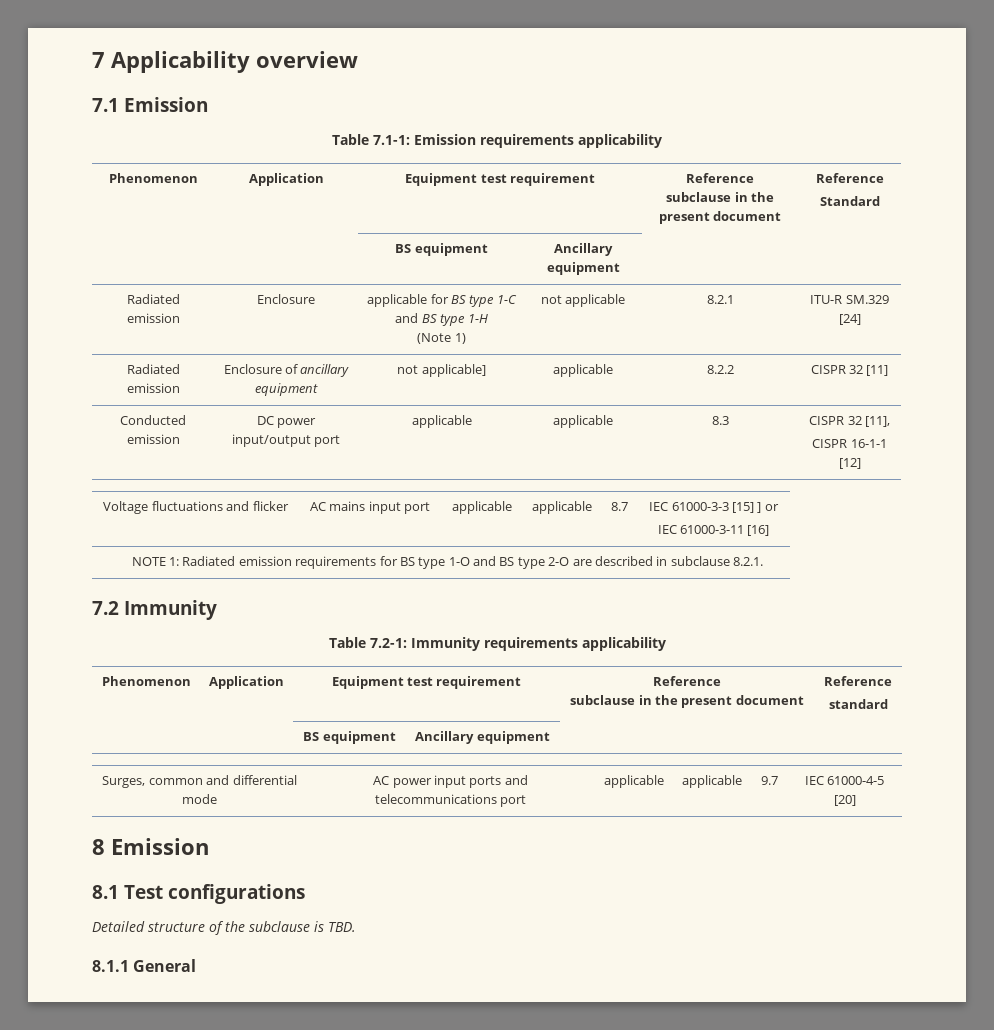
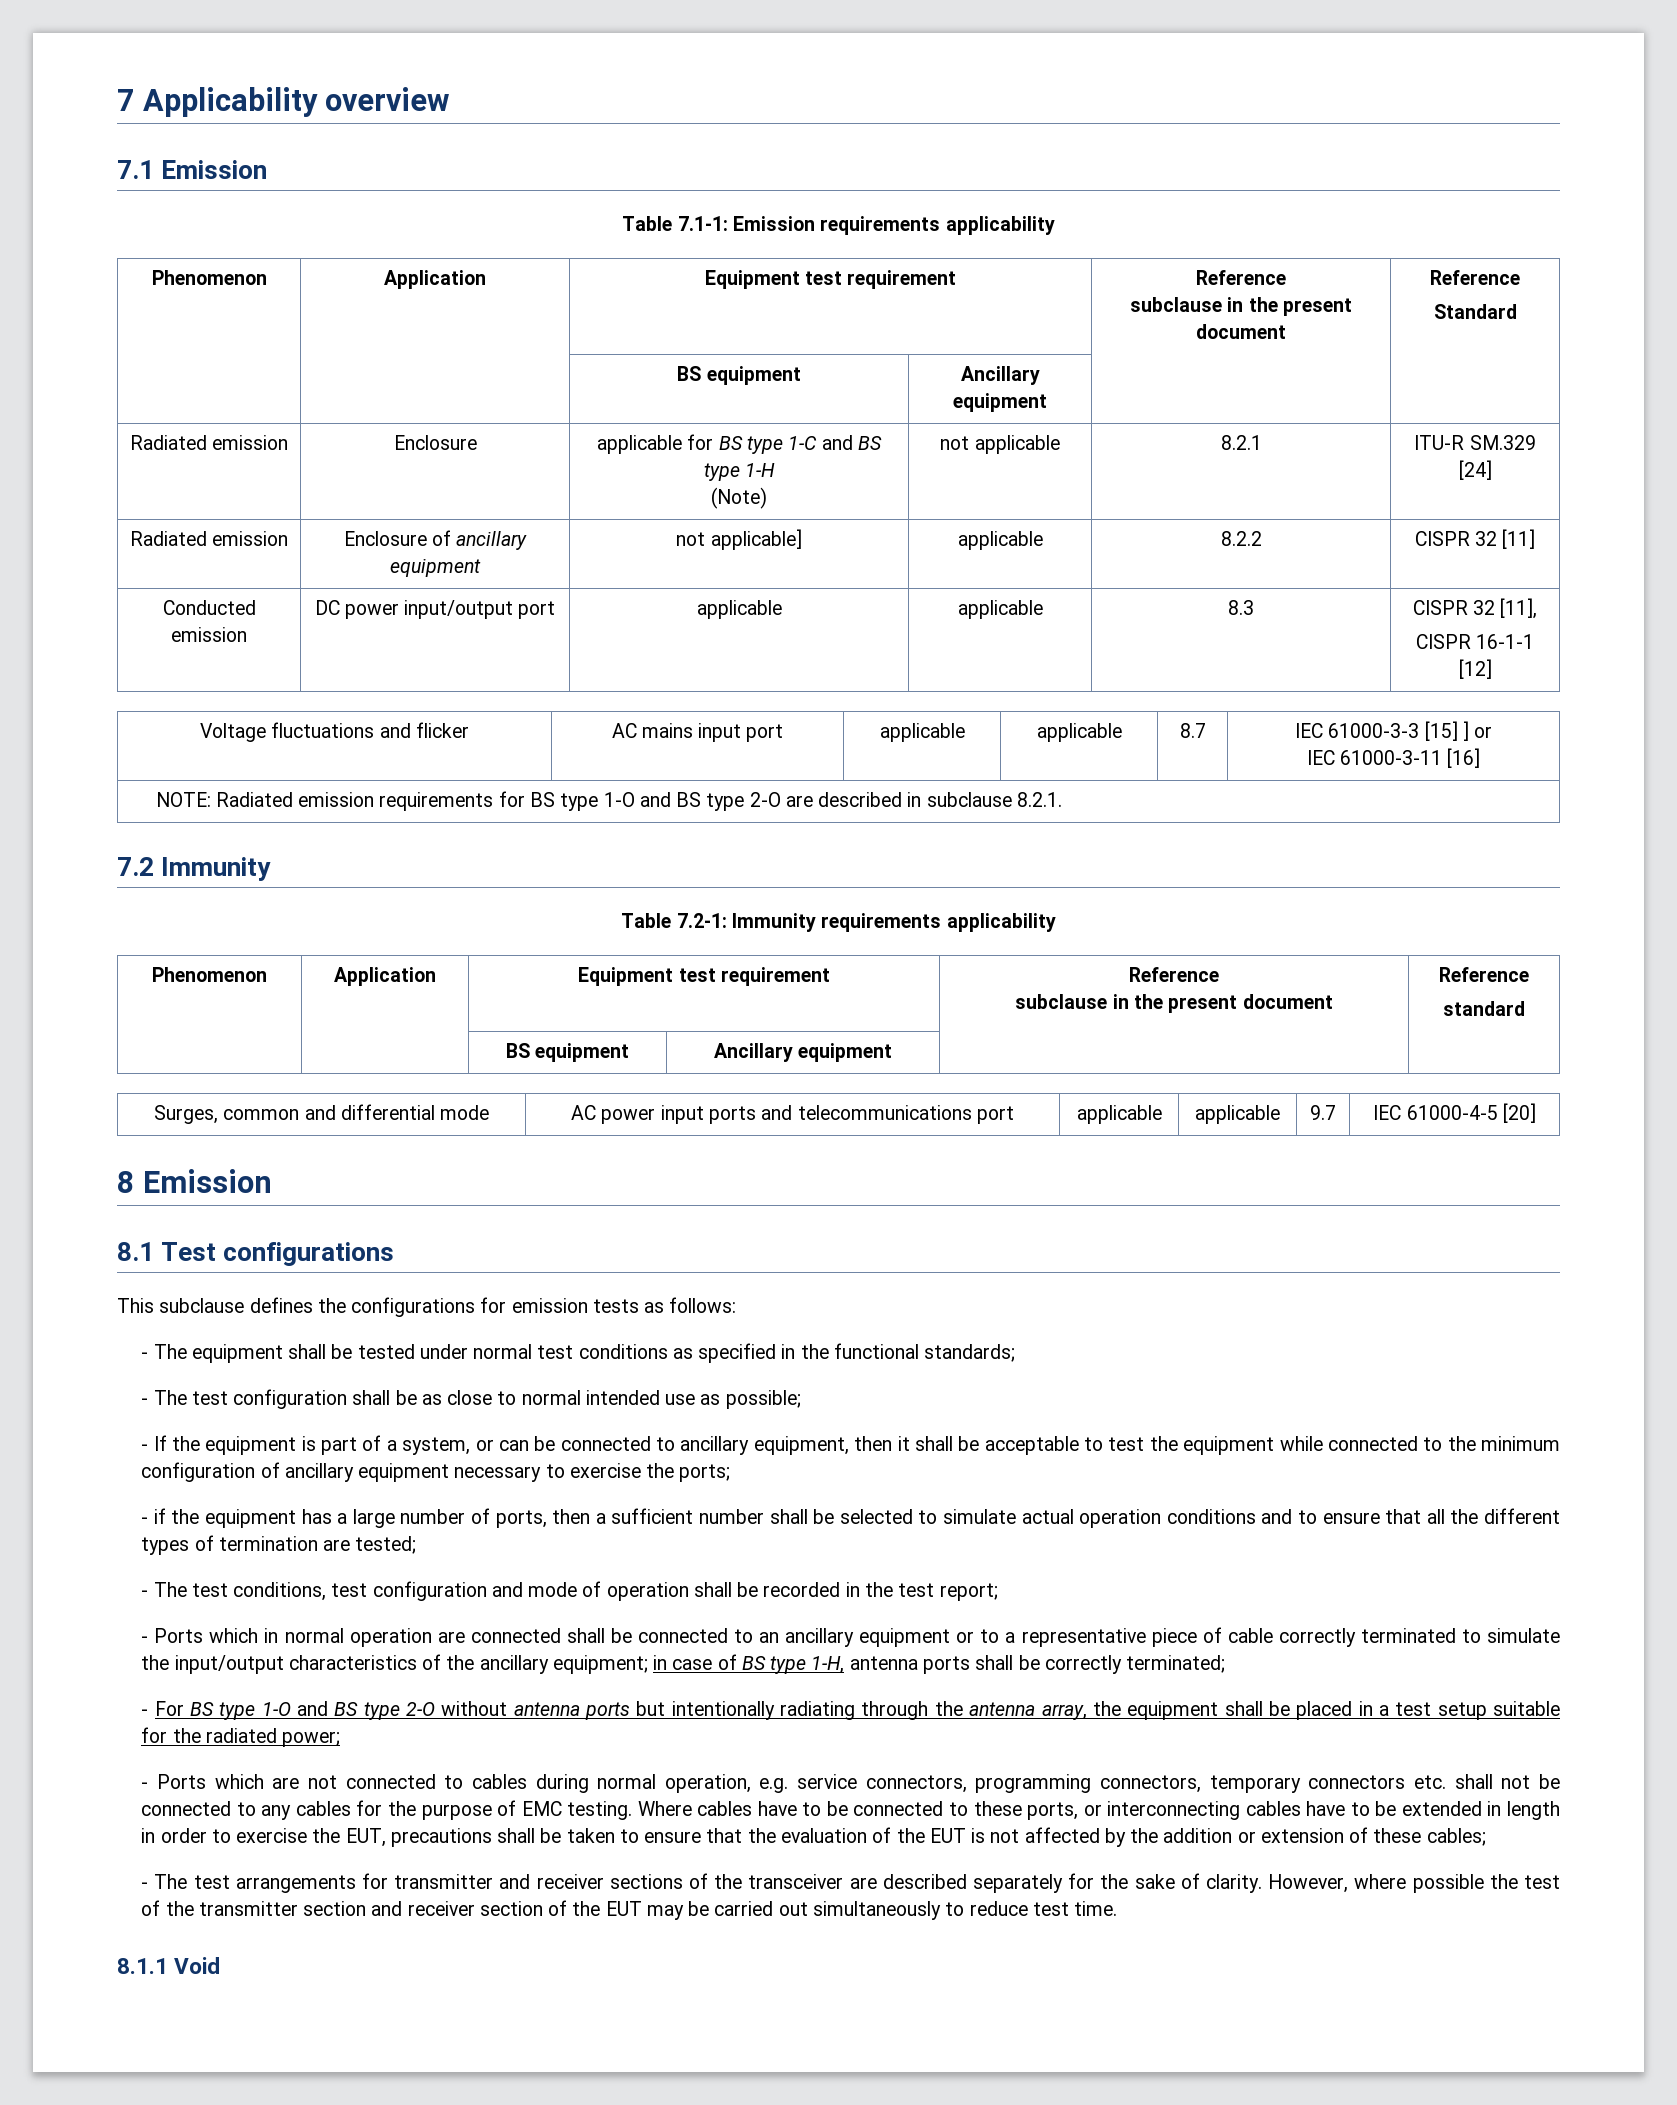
  Radiated emission | Enclosure | applicable for BS type 1-C and BS type 1-H
- (Note 1) | not applicable | 8.2.1 | ITU-R SM.329 [24]
+ (Note) | not applicable | 8.2.1 | ITU-R SM.329 [24]
- NOTE 1: Radiated emission requirements for BS type 1-O and BS type 2-O are described in subclause 8.2.1.
+ NOTE: Radiated emission requirements for BS type 1-O and BS type 2-O are described in subclause 8.2.1.
- Detailed structure of the subclause is TBD.
+ This subclause defines the configurations for emission tests as follows:
+ - The equipment shall be tested under normal test conditions as specified in the functional standards;
+ - The test configuration shall be as close to normal intended use as possible;
+ - If the equipment is part of a system, or can be connected to ancillary equipment, then it shall be acceptable to test the equipment while connected to the minimum configuration of ancillary equipment necessary to exercise the ports;
+ - if the equipment has a large number of ports, then a sufficient number shall be selected to simulate actual operation conditions and to ensure that all the different types of termination are tested;
+ - The test conditions, test configuration and mode of operation shall be recorded in the test report;
+ - Ports which in normal operation are connected shall be connected to an ancillary equipment or to a representative piece of cable correctly terminated to simulate the input/output characteristics of the ancillary equipment; in case of BS type 1-H, antenna ports shall be correctly terminated;
+ - For BS type 1-O and BS type 2-O without antenna ports but intentionally radiating through the antenna array, the equipment shall be placed in a test setup suitable for the radiated power;
+ - Ports which are not connected to cables during normal operation, e.g. service connectors, programming connectors, temporary connectors etc. shall not be connected to any cables for the purpose of EMC testing. Where cables have to be connected to these ports, or interconnecting cables have to be extended in length in order to exercise the EUT, precautions shall be taken to ensure that the evaluation of the EUT is not affected by the addition or extension of these cables;
+ - The test arrangements for transmitter and receiver sections of the transceiver are described separately for the sake of clarity. However, where possible the test of the transmitter section and receiver section of the EUT may be carried out simultaneously to reduce test time.
- 8.1.1 General
+ 8.1.1 Void

